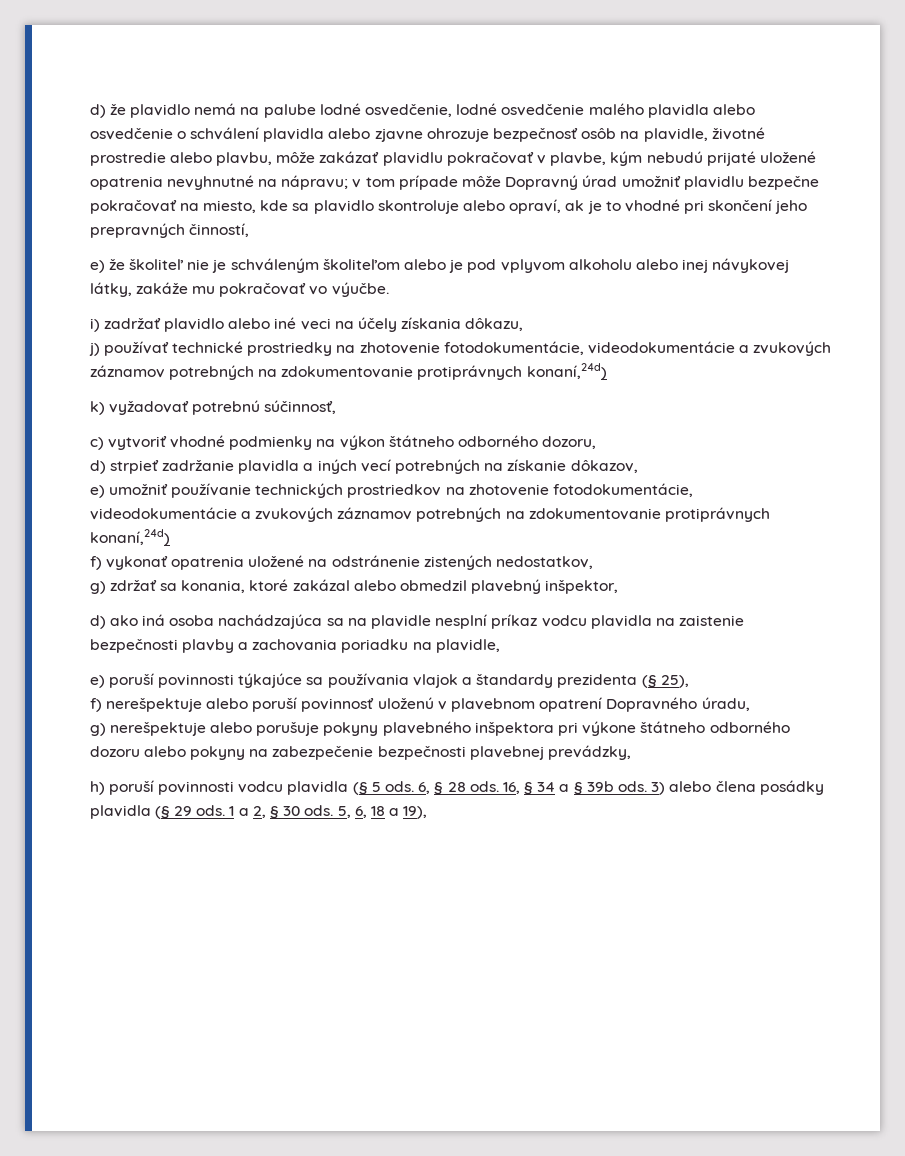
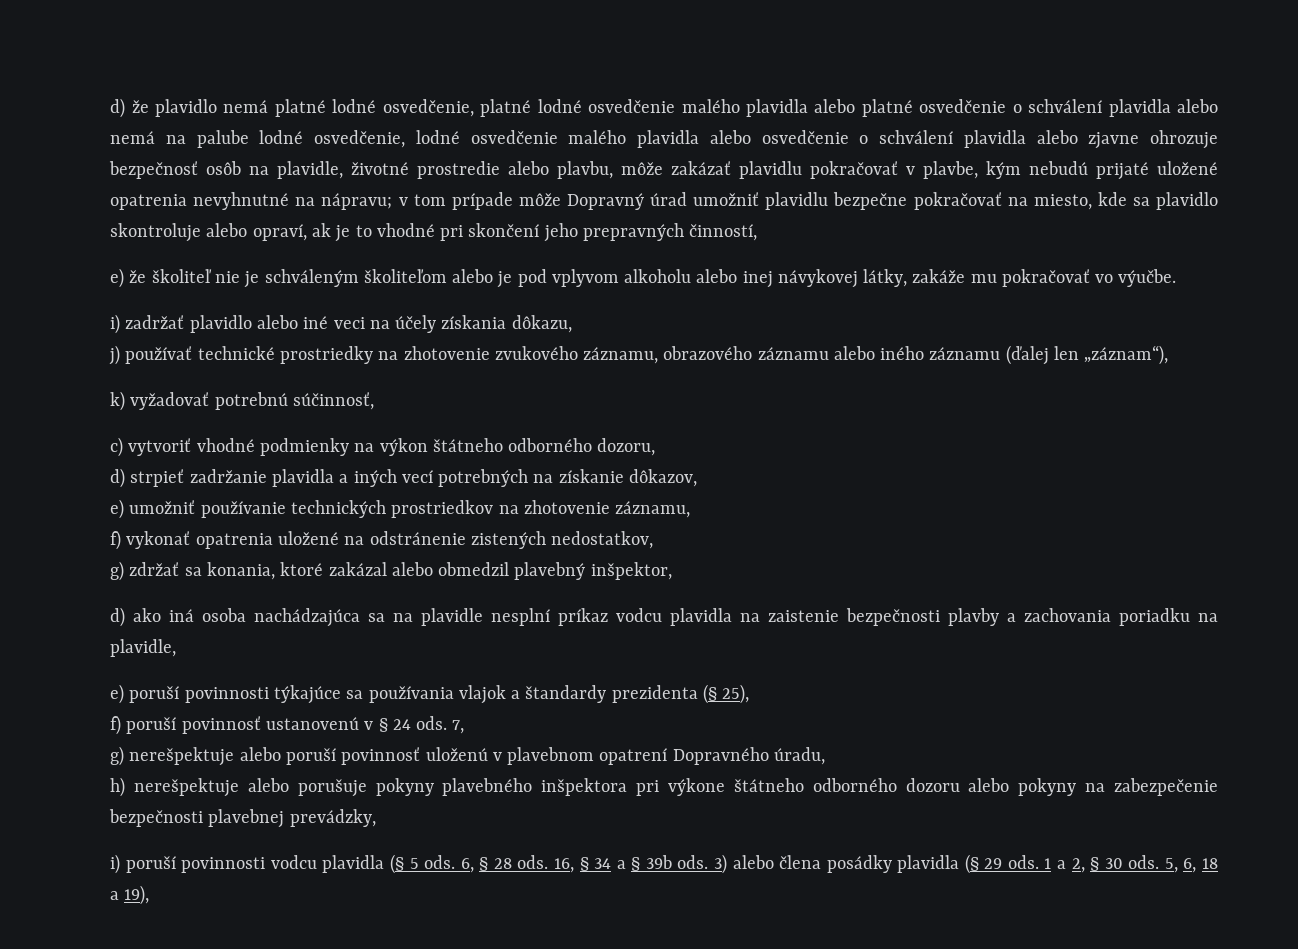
- d) že plavidlo nemá na palube lodné osvedčenie, lodné osvedčenie malého plavidla alebo osvedčenie o schválení plavidla alebo zjavne ohrozuje bezpečnosť osôb na plavidle, životné prostredie alebo plavbu, môže zakázať plavidlu pokračovať v plavbe, kým nebudú prijaté uložené opatrenia nevyhnutné na nápravu;
+ d) že plavidlo nemá platné lodné osvedčenie, platné lodné osvedčenie malého plavidla alebo platné osvedčenie o schválení plavidla alebo nemá na palube lodné osvedčenie, lodné osvedčenie malého plavidla alebo osvedčenie o schválení plavidla alebo zjavne ohrozuje bezpečnosť osôb na plavidle, životné prostredie alebo plavbu, môže zakázať plavidlu pokračovať v plavbe, kým nebudú prijaté uložené opatrenia nevyhnutné na nápravu;
- j) používať technické prostriedky na zhotovenie fotodokumentácie, videodokumentácie a zvukových záznamov potrebných na zdokumentovanie protiprávnych konaní,24d)
+ j) používať technické prostriedky na zhotovenie zvukového záznamu, obrazového záznamu alebo iného záznamu (ďalej len „záznam“),
- e) umožniť používanie technických prostriedkov na zhotovenie fotodokumentácie, videodokumentácie a zvukových záznamov potrebných na zdokumentovanie protiprávnych konaní,24d)
+ e) umožniť používanie technických prostriedkov na zhotovenie záznamu,
- f) nerešpektuje alebo poruší povinnosť uloženú v plavebnom opatrení Dopravného úradu,
+ f) poruší povinnosť ustanovenú v § 24 ods. 7,
+ g) nerešpektuje alebo poruší povinnosť uloženú v plavebnom opatrení Dopravného úradu,
- g) nerešpektuje alebo porušuje pokyny plavebného inšpektora pri výkone štátneho odborného dozoru alebo pokyny na zabezpečenie bezpečnosti plavebnej prevádzky,
+ h) nerešpektuje alebo porušuje pokyny plavebného inšpektora pri výkone štátneho odborného dozoru alebo pokyny na zabezpečenie bezpečnosti plavebnej prevádzky,
- h) poruší povinnosti vodcu plavidla (§ 5 ods.
+ i) poruší povinnosti vodcu plavidla (§ 5 ods.

